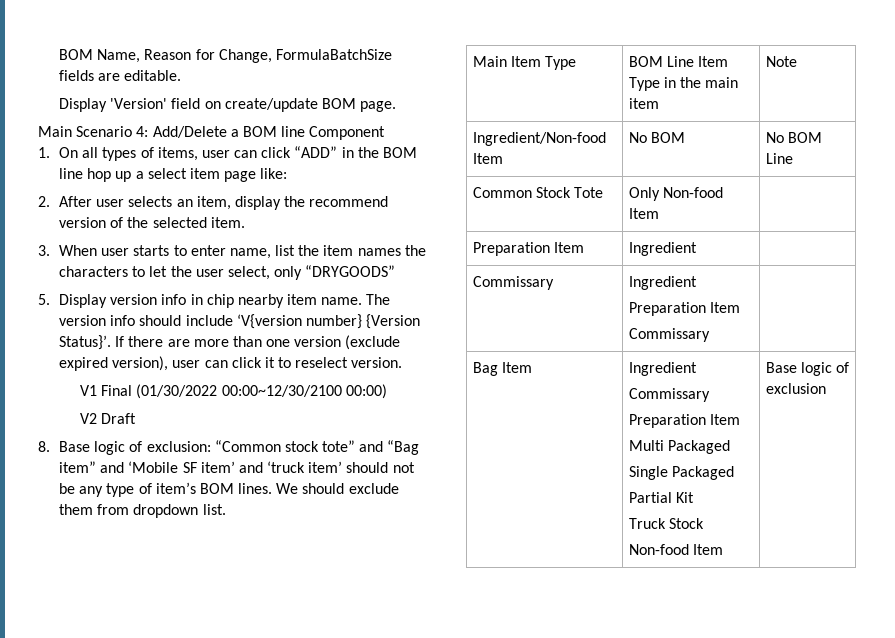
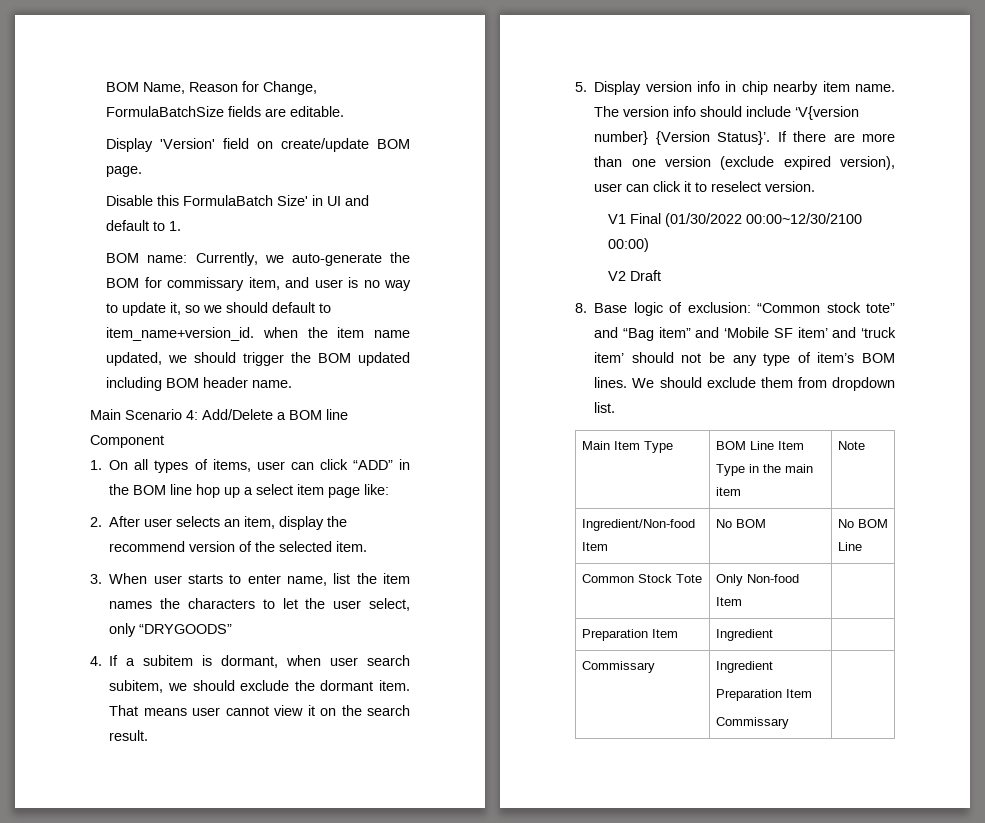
+ Disable this FormulaBatch Size' in UI and default to 1.
+ BOM name: Currently, we auto-generate the BOM for commissary item, and user is no way to update it, so we should default to item_name+version_id. when the item name updated, we should trigger the BOM updated including BOM header name.
+ 4. If a subitem is dormant, when user search subitem, we should exclude the dormant item. That means user cannot view it on the search result.
- Bag Item | Ingredient
- Commissary
- Preparation Item
- Multi Packaged
- Single Packaged
- Partial Kit
- Truck Stock
- Non-food Item | Base logic of exclusion

